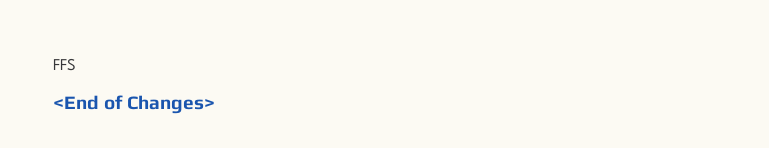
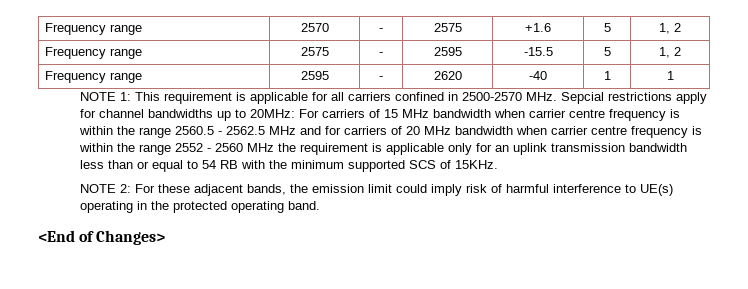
- FFS
+ Frequency range | 2570 | - | 2575 | +1.6 | 5 | 1, 2
+ Frequency range | 2575 | - | 2595 | -15.5 | 5 | 1, 2
+ Frequency range | 2595 | - | 2620 | -40 | 1 | 1
+ NOTE 1: This requirement is applicable for all carriers confined in 2500-2570 MHz. Sepcial restrictions apply for channel bandwidths up to 20MHz: For carriers of 15 MHz bandwidth when carrier centre frequency is within the range 2560.5 - 2562.5 MHz and for carriers of 20 MHz bandwidth when carrier centre frequency is within the range 2552 - 2560 MHz the requirement is applicable only for an uplink transmission bandwidth less than or equal to 54 RB with the minimum supported SCS of 15KHz.
+ NOTE 2: For these adjacent bands, the emission limit could imply risk of harmful interference to UE(s) operating in the protected operating band.

